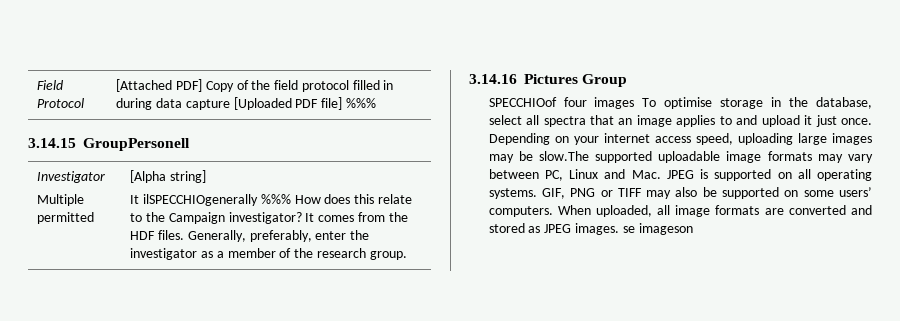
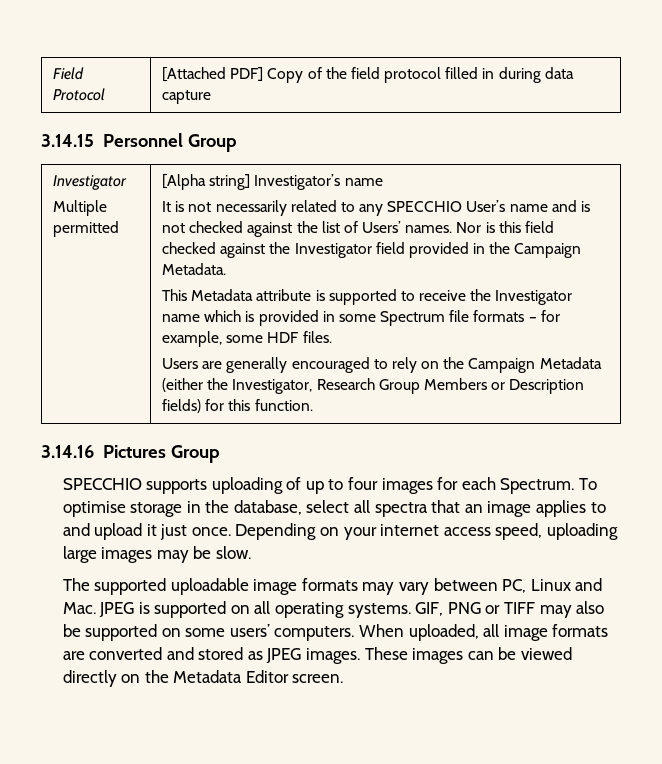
- Field Protocol | [Attached PDF] Copy of the field protocol filled in during data capture [Uploaded PDF file] %%%
+ Field Protocol | [Attached PDF] Copy of the field protocol filled in during data capture
- 3.14.15 GroupPersonell
+ 3.14.15 Personnel Group
- [Alpha string]
- It ilSPECCHIOgenerally %%% How does this relate to the Campaign investigator? It comes from the HDF files. Generally, preferably, enter the investigator as a member of the research group.
+ [Alpha string] Investigator’s name
+ It is not necessarily related to any SPECCHIO User’s name and is not checked against the list of Users’ names. Nor is this field checked against the Investigator field provided in the Campaign Metadata.
+ This Metadata attribute is supported to receive the Investigator name which is provided in some Spectrum file formats – for example, some HDF files.
+ Users are generally encouraged to rely on the Campaign Metadata (either the Investigator, Research Group Members or Description fields) for this function.
  3.14.16 Pictures Group
- SPECCHIOof four images To optimise storage in the database, select all spectra that an image applies to and upload it just once.
+ SPECCHIO supports uploading of up to four images for each Spectrum. To optimise storage in the database, select all spectra that an image applies to and upload it just once.
- Depending on your internet access speed, uploading large images may be slow.The supported uploadable image formats may vary between PC, Linux and Mac. JPEG is supported on all operating systems.
+ Depending on your internet access speed, uploading large images may be slow.
+ The supported uploadable image formats may vary between PC, Linux and Mac. JPEG is supported on all operating systems.
- When uploaded, all image formats are converted and stored as JPEG images. se imageson
+ When uploaded, all image formats are converted and stored as JPEG images. These images can be viewed directly on the Metadata Editor screen.

